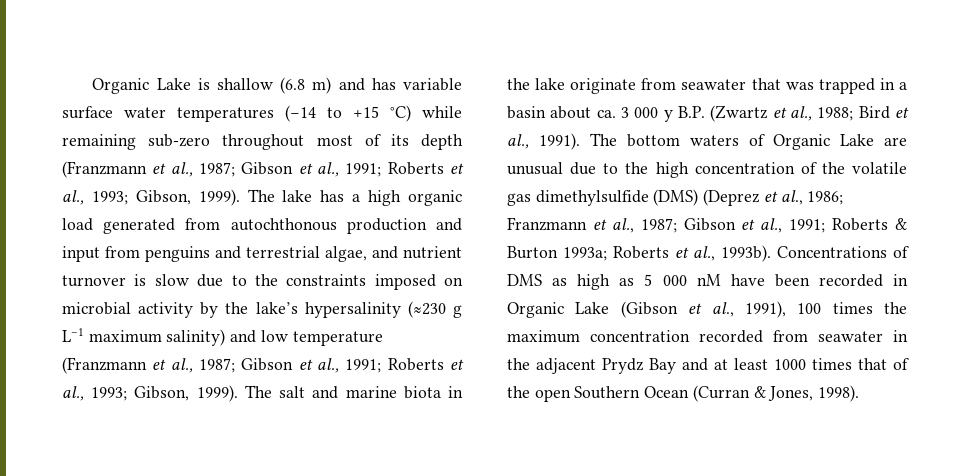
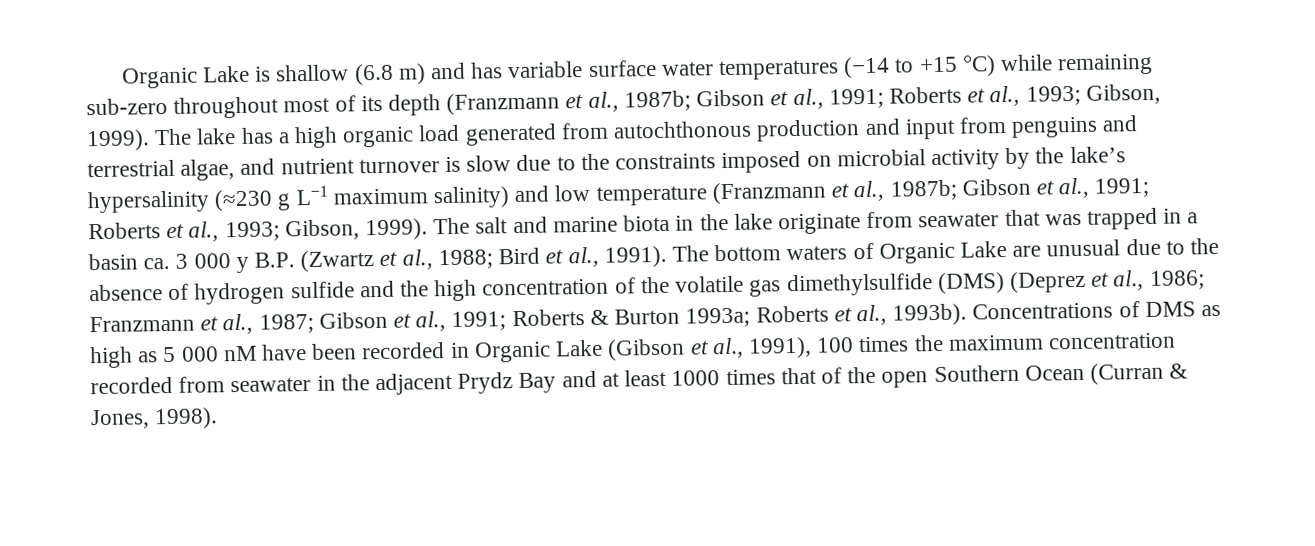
- Organic Lake is shallow (6.8 m) and has variable surface water temperatures (−14 to +15 °C) while remaining sub-zero throughout most of its depth (Franzmann et al., 1987; Gibson et al., 1991; Roberts et al., 1993; Gibson, 1999).
+ Organic Lake is shallow (6.8 m) and has variable surface water temperatures (−14 to +15 °C) while remaining sub-zero throughout most of its depth (Franzmann et al., 1987b; Gibson et al., 1991; Roberts et al., 1993; Gibson, 1999).
- The lake has a high organic load generated from autochthonous production and input from penguins and terrestrial algae, and nutrient turnover is slow due to the constraints imposed on microbial activity by the lake’s hypersalinity (≈230 g L−1 maximum salinity) and low temperature (Franzmann et al., 1987; Gibson et al., 1991; Roberts et al., 1993; Gibson, 1999).
+ The lake has a high organic load generated from autochthonous production and input from penguins and terrestrial algae, and nutrient turnover is slow due to the constraints imposed on microbial activity by the lake’s hypersalinity (≈230 g L−1 maximum salinity) and low temperature (Franzmann et al., 1987b; Gibson et al., 1991; Roberts et al., 1993; Gibson, 1999).
- The salt and marine biota in the lake originate from seawater that was trapped in a basin about ca. 3 000 y B.P. (Zwartz et al., 1988; Bird et al., 1991).
+ The salt and marine biota in the lake originate from seawater that was trapped in a basin ca. 3 000 y B.P. (Zwartz et al., 1988; Bird et al., 1991).
- The bottom waters of Organic Lake are unusual due to the high concentration of the volatile gas dimethylsulfide (DMS) (Deprez et al., 1986; Franzmann et al., 1987; Gibson et al., 1991; Roberts & Burton 1993a; Roberts et al., 1993b).
+ The bottom waters of Organic Lake are unusual due to the absence of hydrogen sulfide and the high concentration of the volatile gas dimethylsulfide (DMS) (Deprez et al., 1986; Franzmann et al., 1987; Gibson et al., 1991; Roberts & Burton 1993a; Roberts et al., 1993b).

